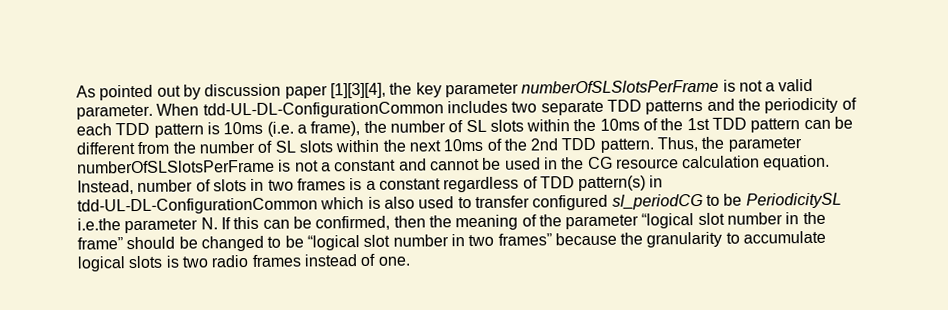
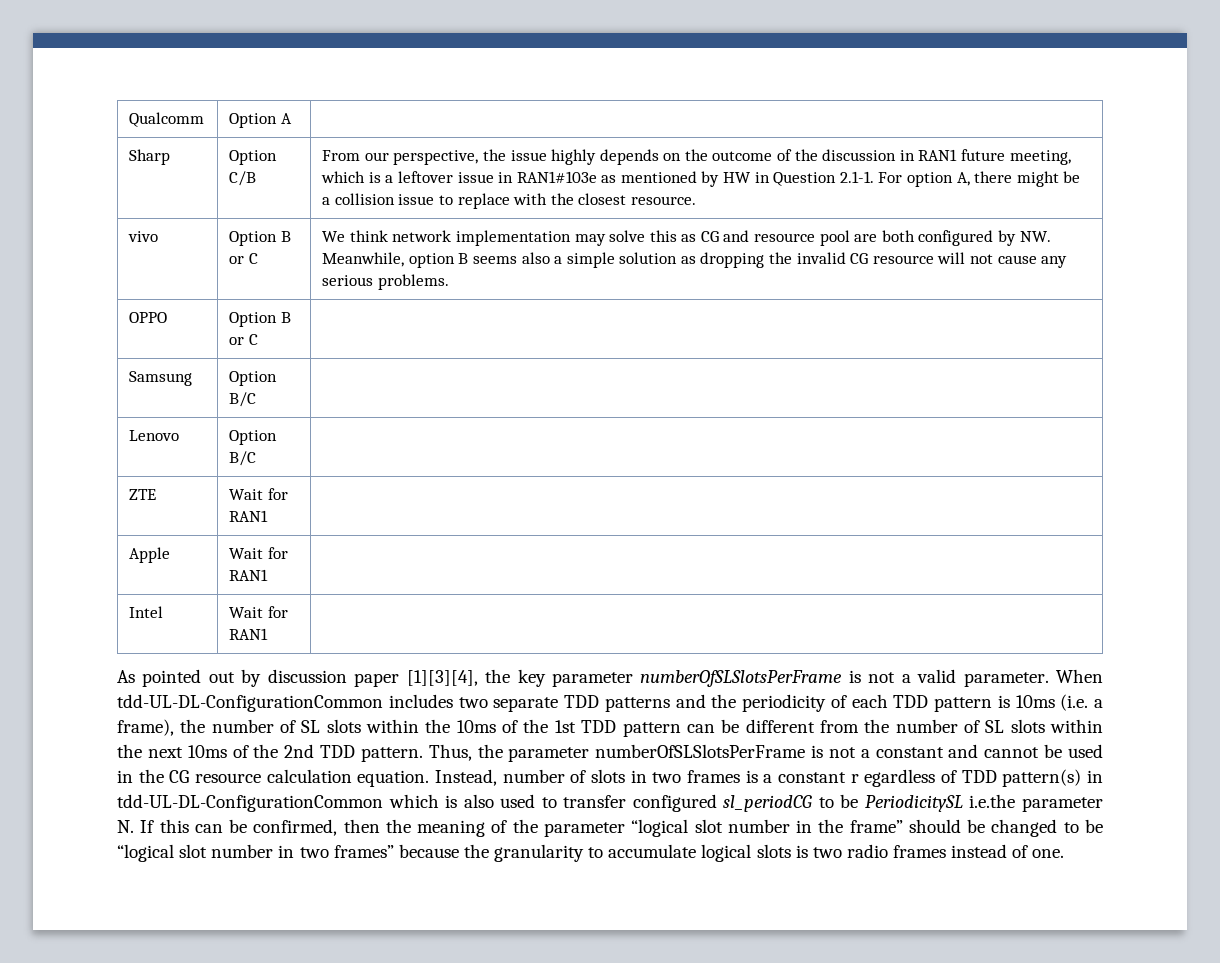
+ Qualcomm | Option A |
+ Sharp | Option C/B | From our perspective, the issue highly depends on the outcome of the discussion in RAN1 future meeting, which is a leftover issue in RAN1#103e as mentioned by HW in Question 2.1-1. For option A, there might be a collision issue to replace with the closest resource.
+ vivo | Option B or C | We think network implementation may solve this as CG and resource pool are both configured by NW. Meanwhile, option B seems also a simple solution as dropping the invalid CG resource will not cause any serious problems.
+ OPPO | Option B or C |
+ Samsung | Option B/C |
+ Lenovo | Option B/C |
+ ZTE | Wait for RAN1 |
+ Apple | Wait for RAN1 |
+ Intel | Wait for RAN1 |
- Instead, number of slots in two frames is a constant regardless of TDD pattern(s) in tdd-UL-DL-ConfigurationCommon which is also used to transfer configured sl_periodCG to be PeriodicitySL i.e.the parameter N. If this can be confirmed, then the meaning of the parameter “logical slot number in the frame” should be changed to be “logical slot number in two frames” because the granularity to accumulate logical slots is two radio frames instead of one.
+ Instead, number of slots in two frames is a constant r egardless of TDD pattern(s) in tdd-UL-DL-ConfigurationCommon which is also used to transfer configured sl_periodCG to be PeriodicitySL i.e.the parameter N. If this can be confirmed, then the meaning of the parameter “logical slot number in the frame” should be changed to be “logical slot number in two frames” because the granularity to accumulate logical slots is two radio frames instead of one.

